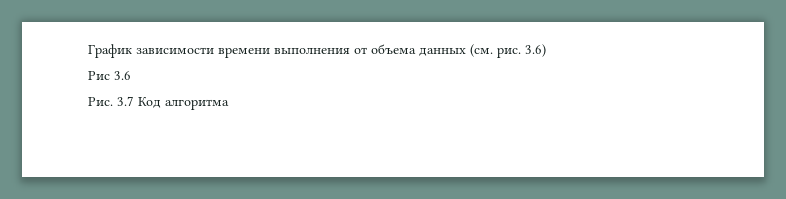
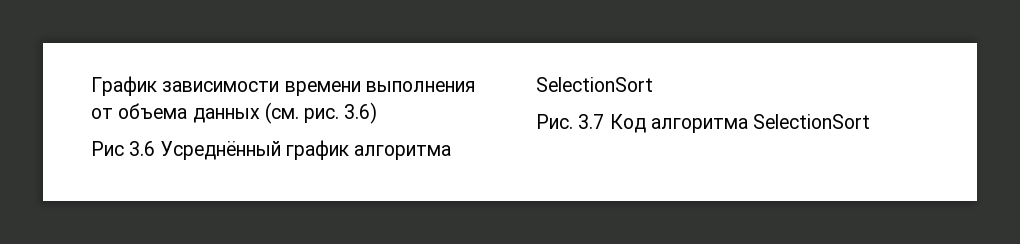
- Рис 3.6
+ Рис 3.6 Усреднённый график алгоритма SelectionSort
- Рис. 3.7 Код алгоритма
+ Рис. 3.7 Код алгоритма SelectionSort

